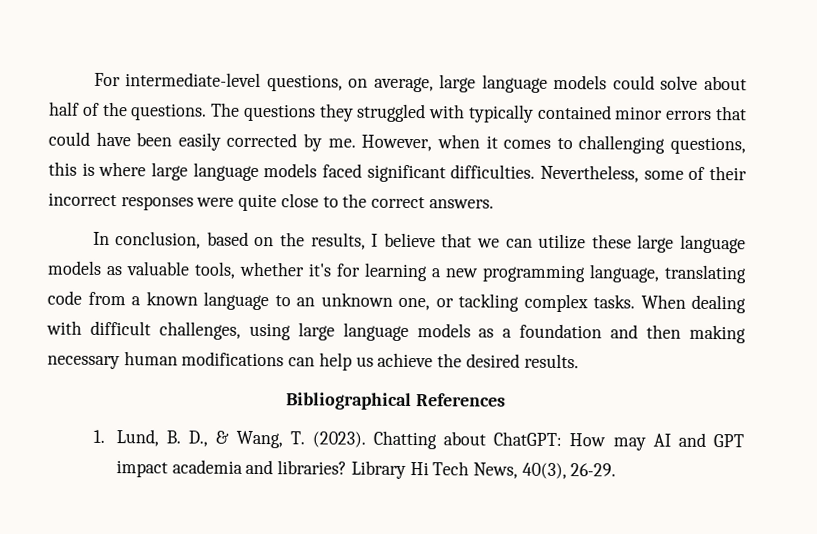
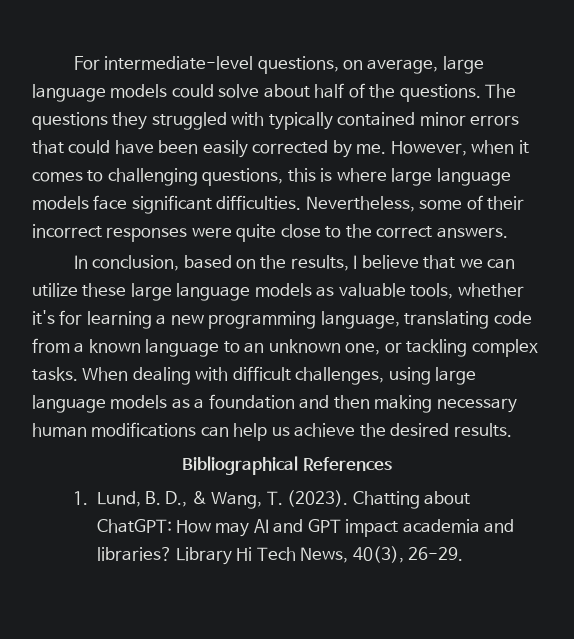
- However, when it comes to challenging questions, this is where large language models faced significant difficulties.
+ However, when it comes to challenging questions, this is where large language models face significant difficulties.

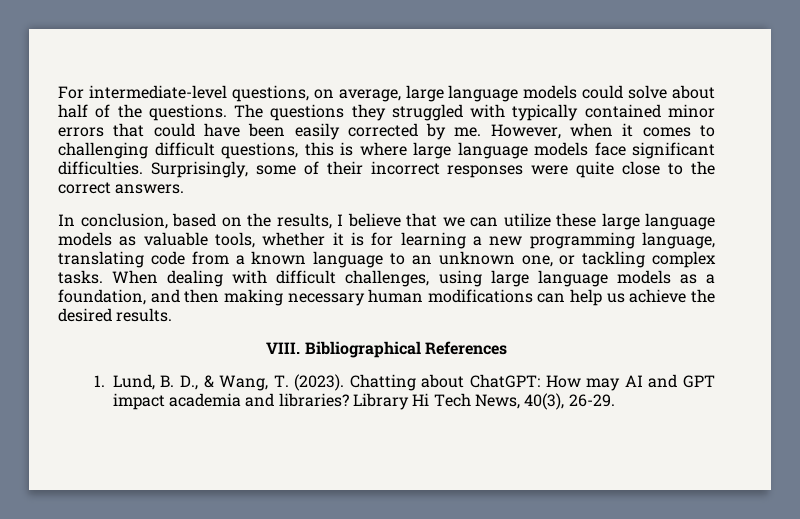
- However, when it comes to challenging questions, this is where large language models face significant difficulties.
+ However, when it comes to challenging difficult questions, this is where large language models face significant difficulties.
- Nevertheless, some of their incorrect responses were quite close to the correct answers.
+ Surprisingly, some of their incorrect responses were quite close to the correct answers.
- In conclusion, based on the results, I believe that we can utilize these large language models as valuable tools, whether it's for learning a new programming language, translating code from a known language to an unknown one, or tackling complex tasks.
+ In conclusion, based on the results, I believe that we can utilize these large language models as valuable tools, whether it is for learning a new programming language, translating code from a known language to an unknown one, or tackling complex tasks.
- When dealing with difficult challenges, using large language models as a foundation and then making necessary human modifications can help us achieve the desired results.
+ When dealing with difficult challenges, using large language models as a foundation, and then making necessary human modifications can help us achieve the desired results.
+ VIII.

